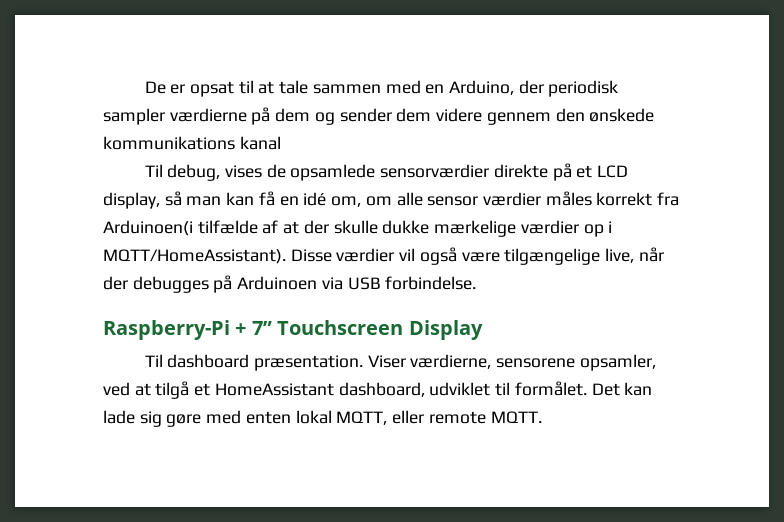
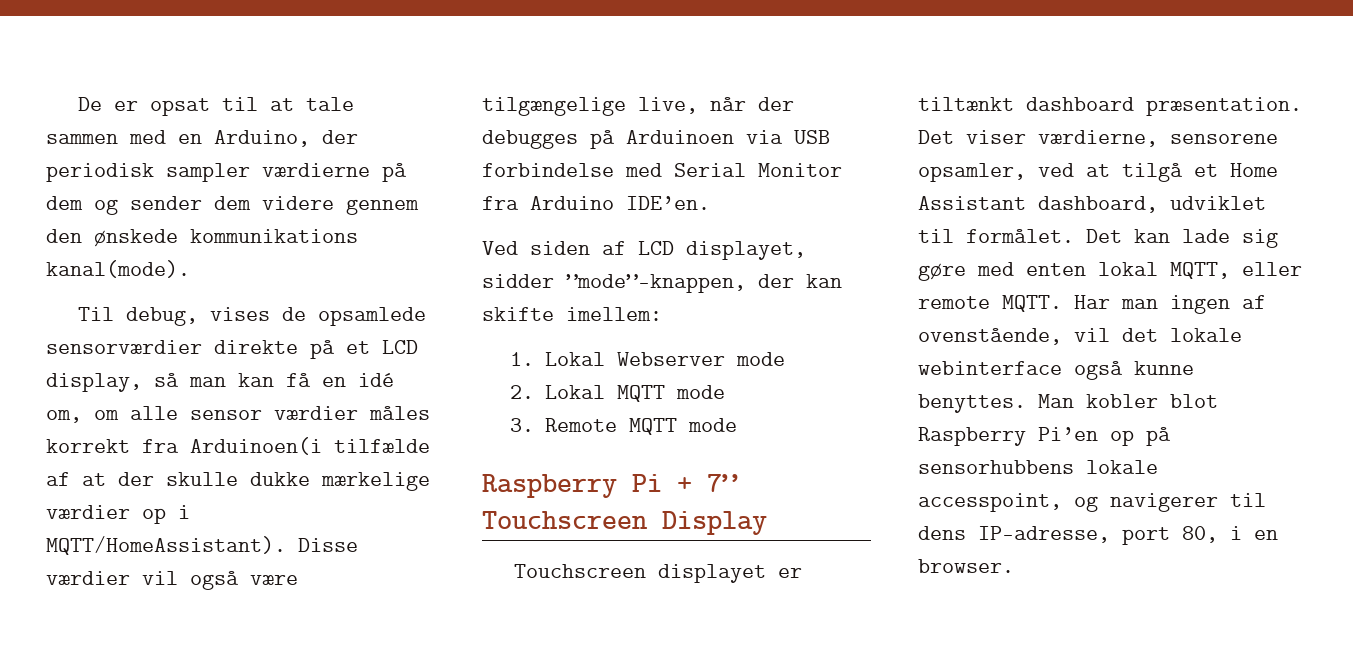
- De er opsat til at tale sammen med en Arduino, der periodisk sampler værdierne på dem og sender dem videre gennem den ønskede kommunikations kanal
+ De er opsat til at tale sammen med en Arduino, der periodisk sampler værdierne på dem og sender dem videre gennem den ønskede kommunikations kanal(mode).
- Disse værdier vil også være tilgængelige live, når der debugges på Arduinoen via USB forbindelse.
- Raspberry-Pi + 7” Touchscreen Display
- Til dashboard præsentation. Viser værdierne, sensorene opsamler, ved at tilgå et HomeAssistant dashboard, udviklet til formålet.
+ Disse værdier vil også være tilgængelige live, når der debugges på Arduinoen via USB forbindelse med Serial Monitor fra Arduino IDE’en.
+ Ved siden af LCD displayet, sidder ”mode”-knappen, der kan skifte imellem:
+ 1. Lokal Webserver mode
+ 2. Lokal MQTT mode
+ 3. Remote MQTT mode
+ Raspberry Pi + 7” Touchscreen Display
+ Touchscreen displayet er tiltænkt dashboard præsentation. Det viser værdierne, sensorene opsamler, ved at tilgå et Home Assistant dashboard, udviklet til formålet.
+ Har man ingen af ovenstående, vil det lokale webinterface også kunne benyttes. Man kobler blot Raspberry Pi’en op på sensorhubbens lokale accesspoint, og navigerer til dens IP-adresse, port 80, i en browser.

